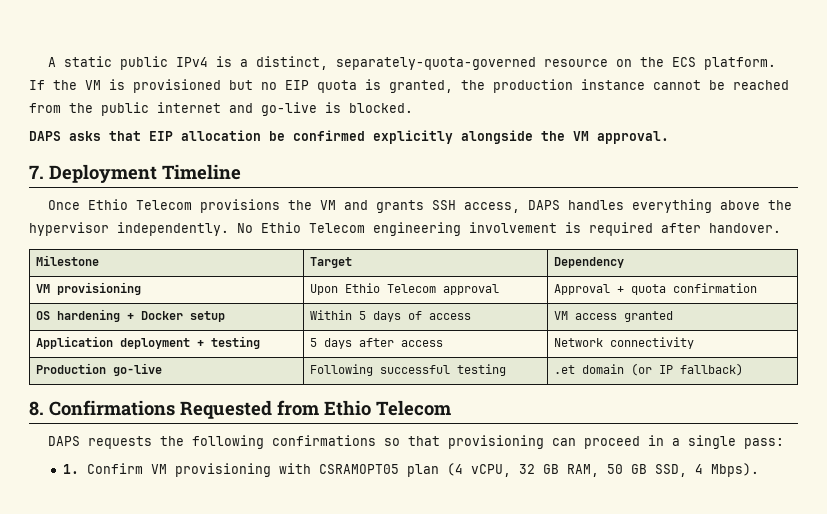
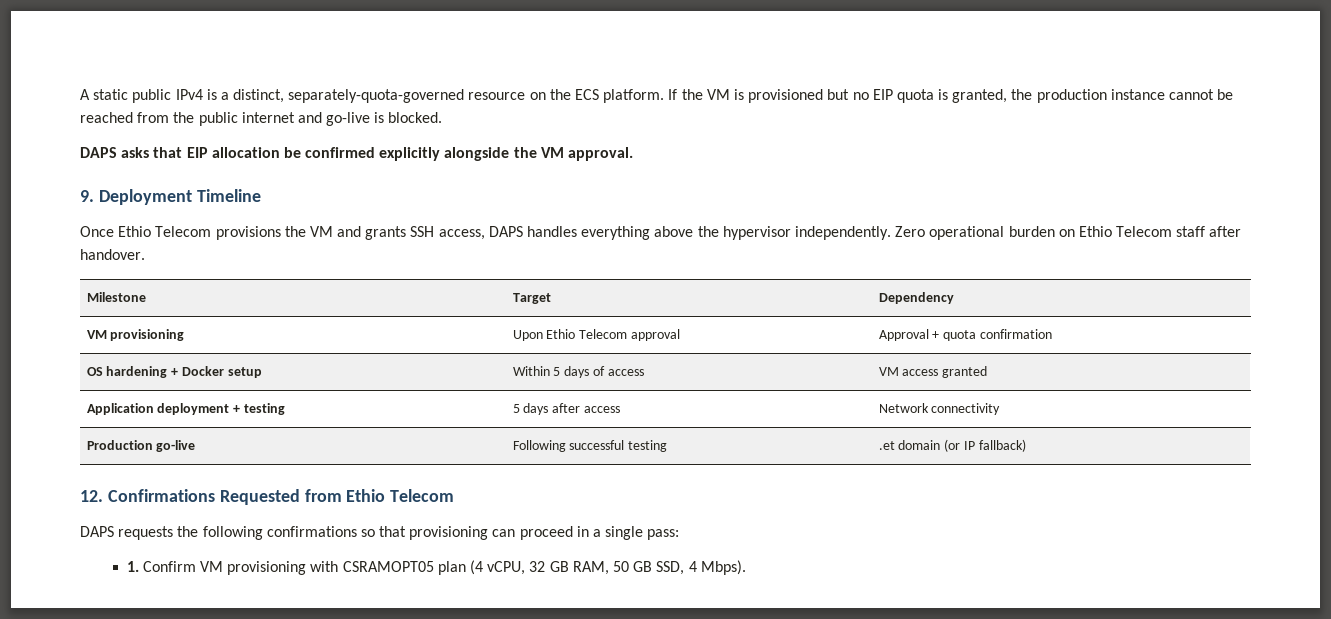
- 7. Deployment Timeline
+ 9. Deployment Timeline
- No Ethio Telecom engineering involvement is required after handover.
+ Zero operational burden on Ethio Telecom staff after handover.
- 8. Confirmations Requested from Ethio Telecom
+ 12. Confirmations Requested from Ethio Telecom

